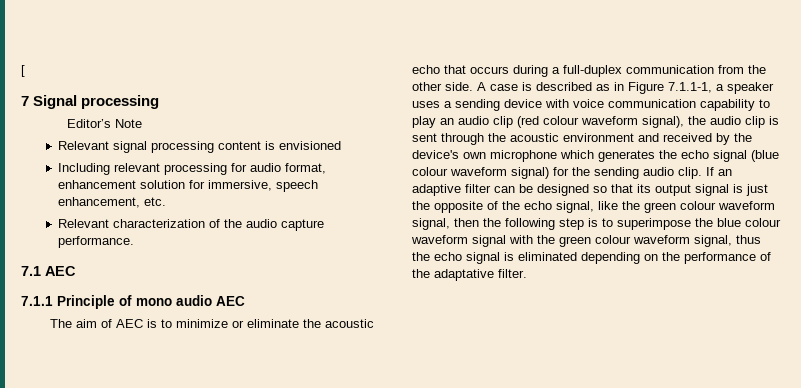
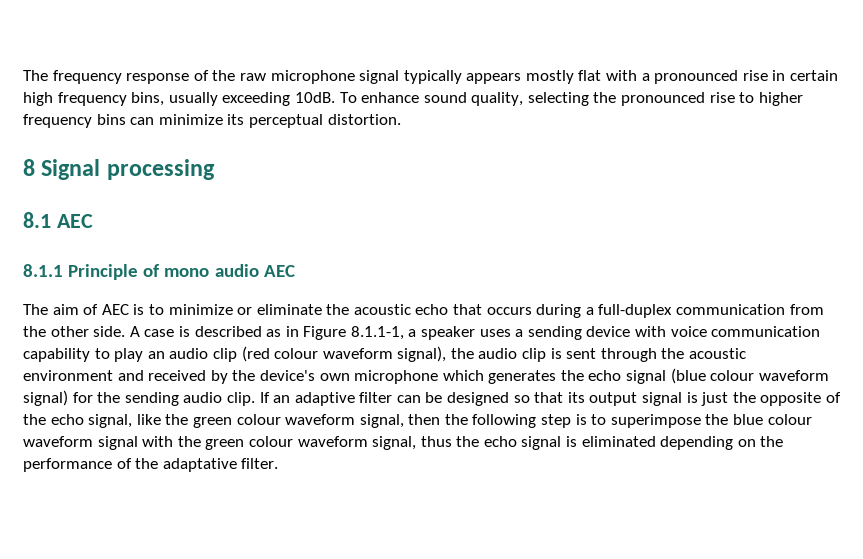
- [
- 7 Signal processing
- Editor’s Note
- Relevant signal processing content is envisioned
- Including relevant processing for audio format, enhancement solution for immersive, speech enhancement, etc.
- Relevant characterization of the audio capture performance.
- 7.1 AEC
- 7.1.1 Principle of mono audio AEC
+ The frequency response of the raw microphone signal typically appears mostly flat with a pronounced rise in certain high frequency bins, usually exceeding 10dB. To enhance sound quality, selecting the pronounced rise to higher frequency bins can minimize its perceptual distortion.
+ 8 Signal processing
+ 8.1 AEC
+ 8.1.1 Principle of mono audio AEC
- A case is described as in Figure 7.1.1-1, a speaker uses a sending device with voice communication capability to play an audio clip (red colour waveform signal), the audio clip is sent through the acoustic environment and received by the device's own microphone which generates the echo signal (blue colour waveform signal) for the sending audio clip.
+ A case is described as in Figure 8.1.1-1, a speaker uses a sending device with voice communication capability to play an audio clip (red colour waveform signal), the audio clip is sent through the acoustic environment and received by the device's own microphone which generates the echo signal (blue colour waveform signal) for the sending audio clip.

